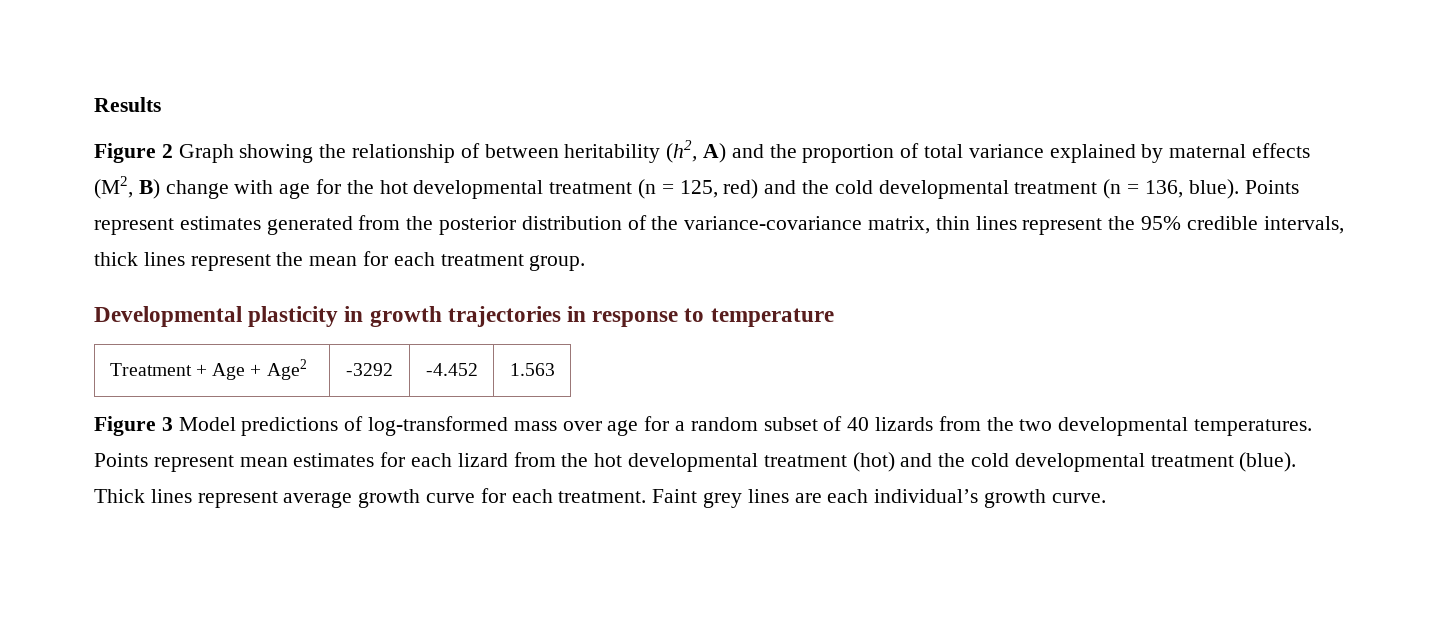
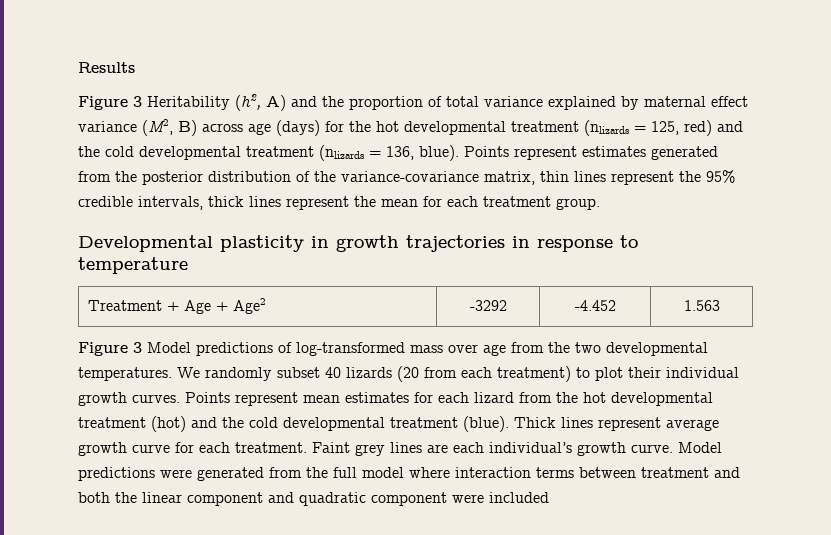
- Figure 2 Graph showing the relationship of between heritability (h2, A) and the proportion of total variance explained by maternal effects (M2, B) change with age for the hot developmental treatment (n = 125, red) and the cold developmental treatment (n = 136, blue).
+ Figure 3 Heritability (h2, A) and the proportion of total variance explained by maternal effect variance (M2, B) across age (days) for the hot developmental treatment (nlizards = 125, red) and the cold developmental treatment (nlizards = 136, blue).
- Figure 3 Model predictions of log-transformed mass over age for a random subset of 40 lizards from the two developmental temperatures.
+ Figure 3 Model predictions of log-transformed mass over age from the two developmental temperatures.
+ We randomly subset 40 lizards (20 from each treatment) to plot their individual growth curves.
+ Model predictions were generated from the full model where interaction terms between treatment and both the linear component and quadratic component were included

